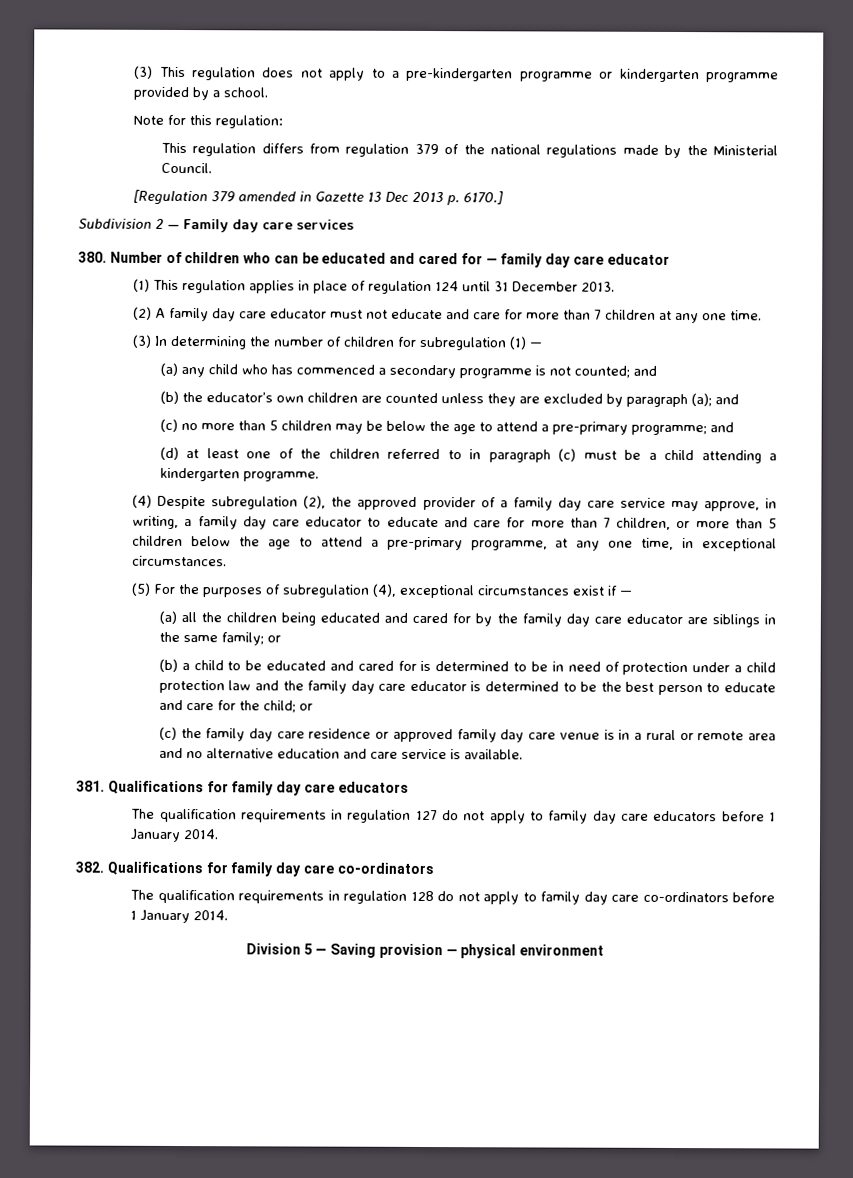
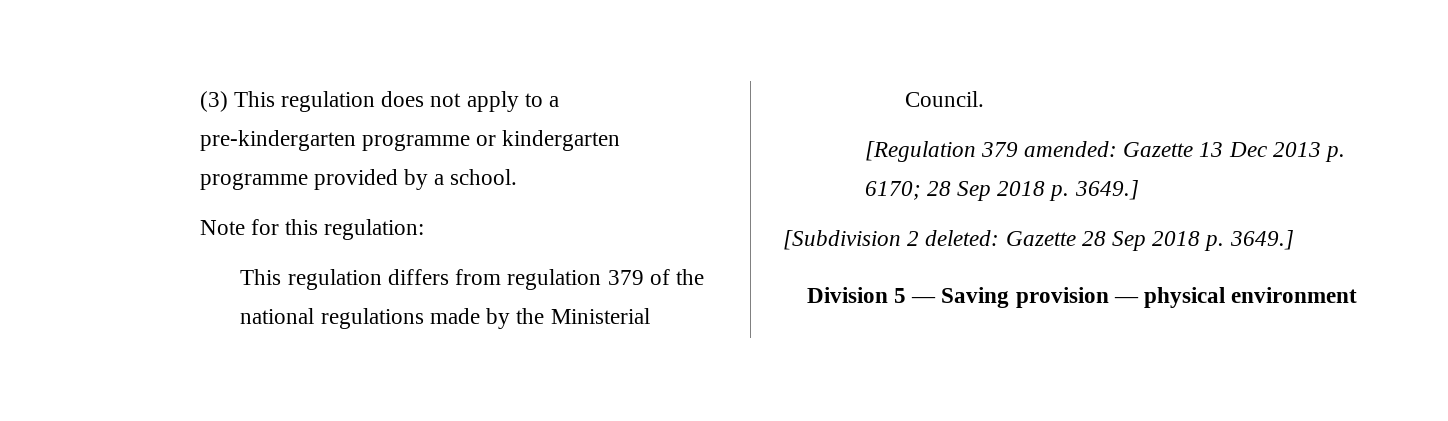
- [Regulation 379 amended in Gazette 13 Dec 2013 p. 6170.]
- Subdivision 2 — Family day care services
- 380. Number of children who can be educated and cared for — family day care educator
- (1) This regulation applies in place of regulation 124 until 31 December 2013.
- (2) A family day care educator must not educate and care for more than 7 children at any one time.
- (3) In determining the number of children for subregulation (1) —
- (a) any child who has commenced a secondary programme is not counted; and
- (b) the educator’s own children are counted unless they are excluded by paragraph (a); and
- (c) no more than 5 children may be below the age to attend a pre-primary programme; and
- (d) at least one of the children referred to in paragraph (c) must be a child attending a kindergarten programme.
- (4) Despite subregulation (2), the approved provider of a family day care service may approve, in writing, a family day care educator to educate and care for more than 7 children, or more than 5 children below the age to attend a pre-primary programme, at any one time, in exceptional circumstances.
- (5) For the purposes of subregulation (4), exceptional circumstances exist if —
- (a) all the children being educated and cared for by the family day care educator are siblings in the same family; or
- (b) a child to be educated and cared for is determined to be in need of protection under a child protection law and the family day care educator is determined to be the best person to educate and care for the child; or
- (c) the family day care residence or approved family day care venue is in a rural or remote area and no alternative education and care service is available.
- 381. Qualifications for family day care educators
- The qualification requirements in regulation 127 do not apply to family day care educators before 1 January 2014.
- 382. Qualifications for family day care co-ordinators
- The qualification requirements in regulation 128 do not apply to family day care co-ordinators before 1 January 2014.
+ [Regulation 379 amended: Gazette 13 Dec 2013 p. 6170; 28 Sep 2018 p. 3649.]
+ [Subdivision 2 deleted: Gazette 28 Sep 2018 p. 3649.]

